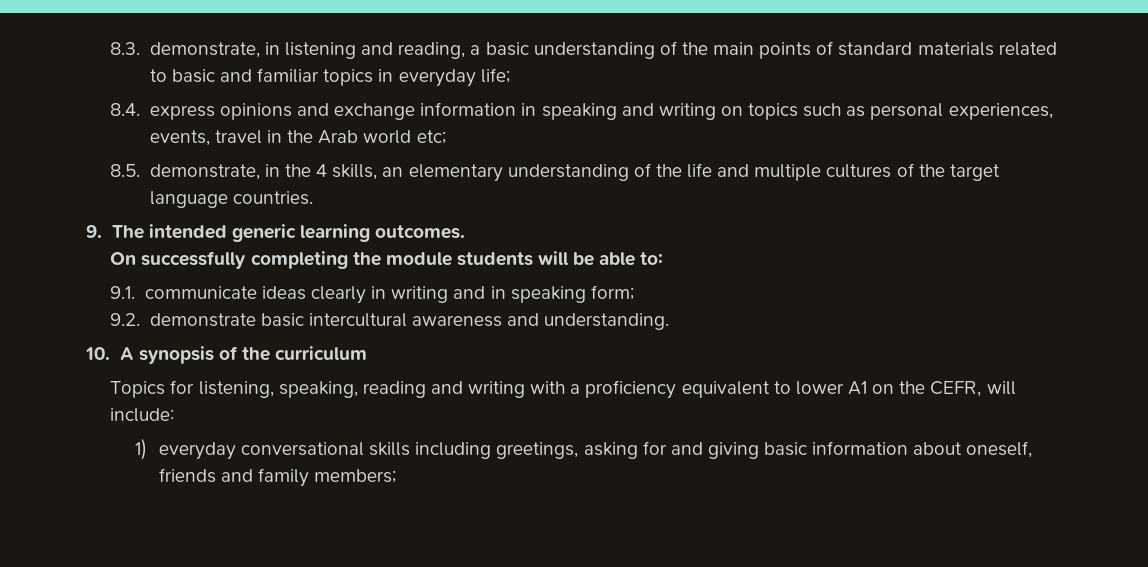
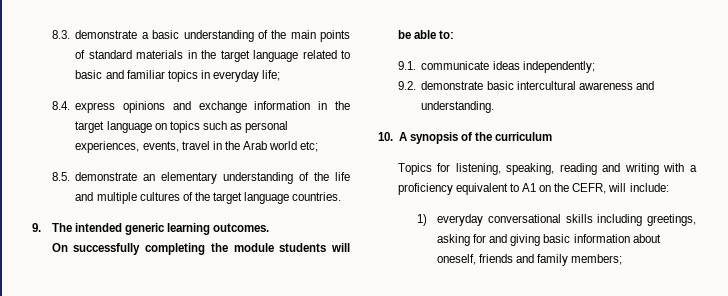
- 8.3. demonstrate, in listening and reading, a basic understanding of the main points of standard materials related to basic and familiar topics in everyday life;
+ 8.3. demonstrate a basic understanding of the main points of standard materials in the target language related to basic and familiar topics in everyday life;
- 8.4. express opinions and exchange information in speaking and writing on topics such as personal experiences, events, travel in the Arab world etc;
+ 8.4. express opinions and exchange information in the target language on topics such as personal experiences, events, travel in the Arab world etc;
- 8.5. demonstrate, in the 4 skills, an elementary understanding of the life and multiple cultures of the target language countries.
+ 8.5. demonstrate an elementary understanding of the life and multiple cultures of the target language countries.
- 9.1. communicate ideas clearly in writing and in speaking form;
+ 9.1. communicate ideas independently;
- Topics for listening, speaking, reading and writing with a proficiency equivalent to lower A1 on the CEFR, will include:
+ Topics for listening, speaking, reading and writing with a proficiency equivalent to A1 on the CEFR, will include:

